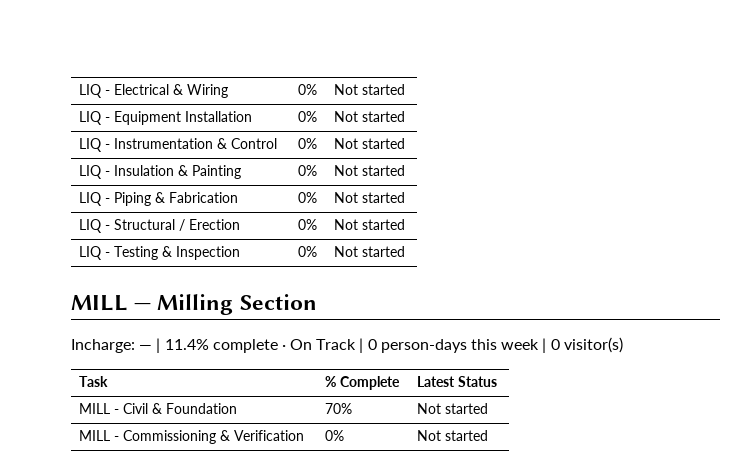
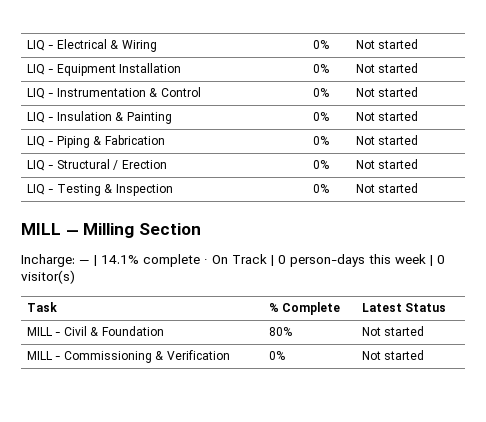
- Incharge: — | 11.4% complete · On Track | 0 person-days this week | 0 visitor(s)
+ Incharge: — | 14.1% complete · On Track | 0 person-days this week | 0 visitor(s)
- MILL - Civil & Foundation | 70% | Not started
+ MILL - Civil & Foundation | 80% | Not started

